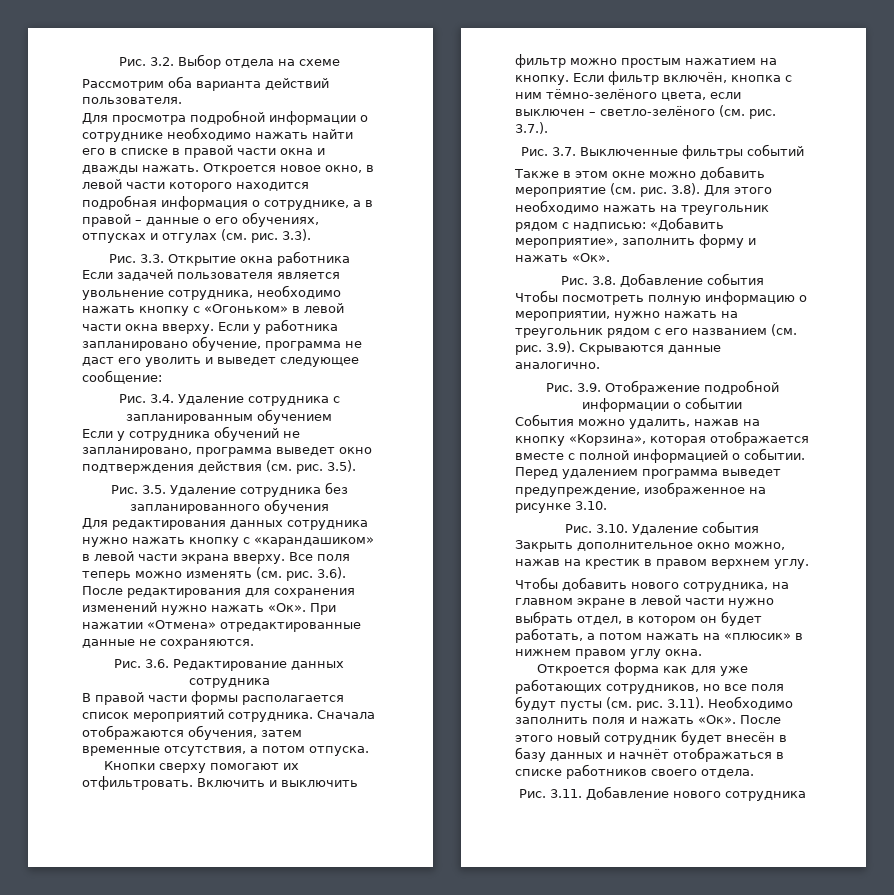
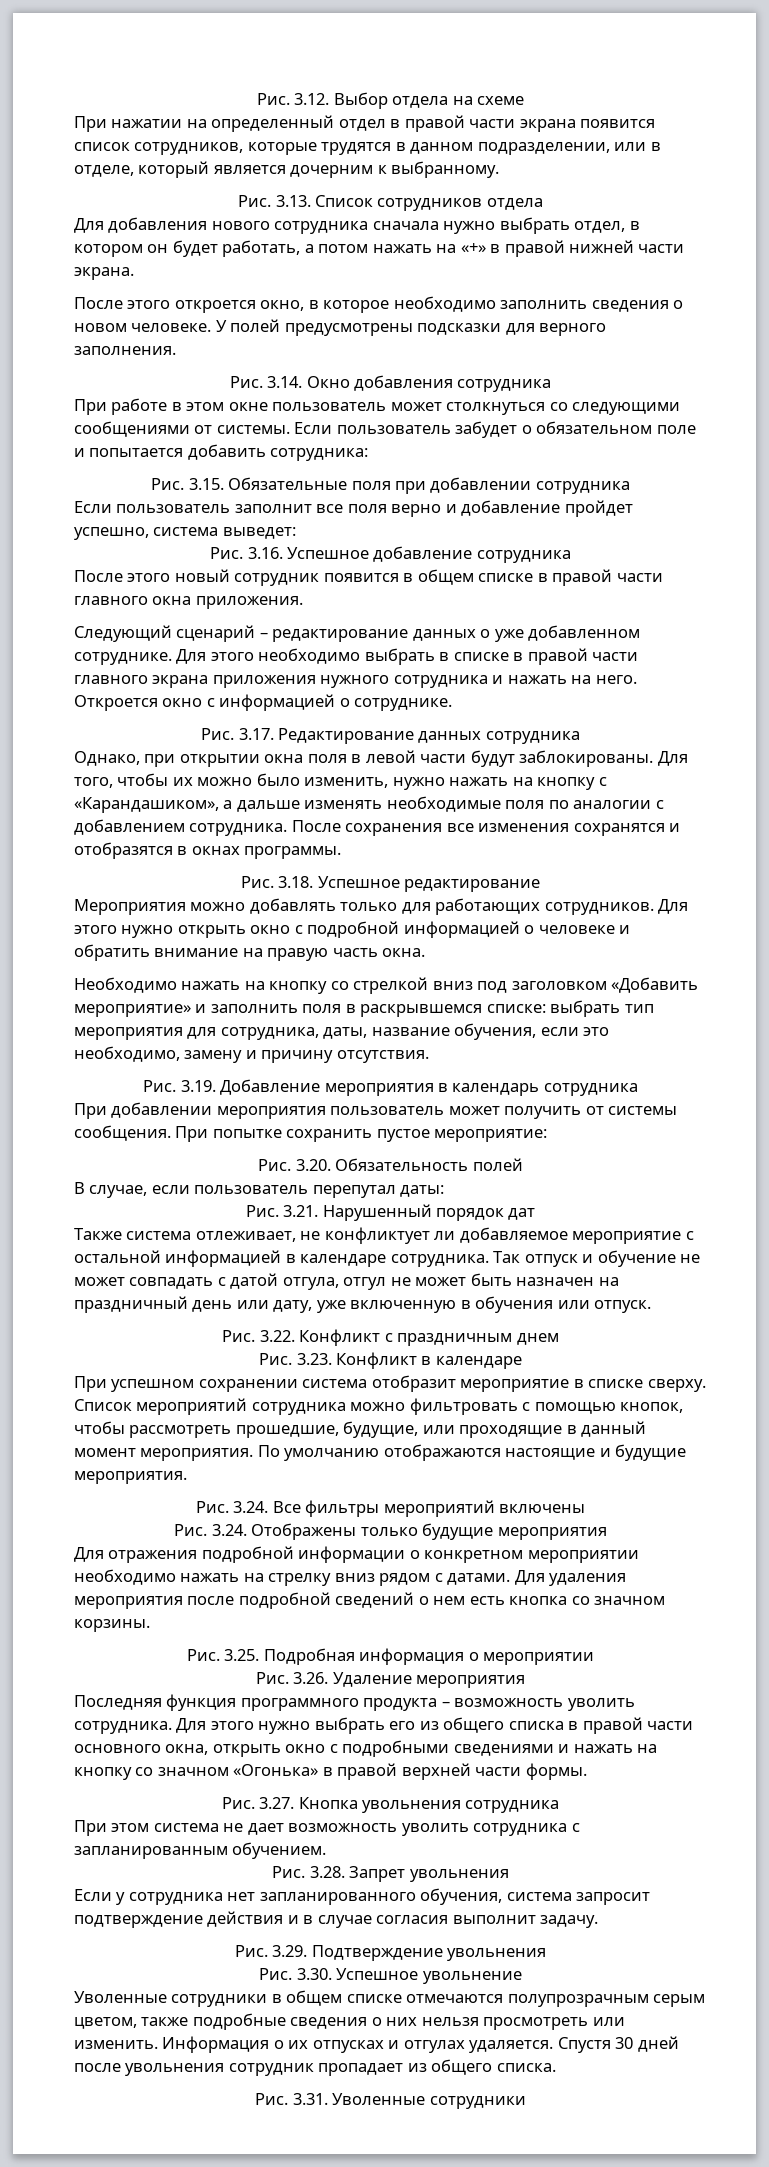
- Рис. 3.2. Выбор отдела на схеме
+ Рис. 3.12. Выбор отдела на схеме
- Рассмотрим оба варианта действий пользователя.
- Для просмотра подробной информации о сотруднике необходимо нажать найти его в списке в правой части окна и дважды нажать. Откроется новое окно, в левой части которого находится подробная информация о сотруднике, а в правой – данные о его обучениях, отпусках и отгулах (см. рис. 3.3).
- Рис. 3.3. Открытие окна работника
- Если задачей пользователя является увольнение сотрудника, необходимо нажать кнопку с «Огоньком» в левой части окна вверху. Если у работника запланировано обучение, программа не даст его уволить и выведет следующее сообщение:
- Рис. 3.4. Удаление сотрудника с запланированным обучением
- Если у сотрудника обучений не запланировано, программа выведет окно подтверждения действия (см. рис. 3.5).
- Рис. 3.5. Удаление сотрудника без запланированного обучения
- Для редактирования данных сотрудника нужно нажать кнопку с «карандашиком» в левой части экрана вверху. Все поля теперь можно изменять (см. рис. 3.6). После редактирования для сохранения изменений нужно нажать «Ок». При нажатии «Отмена» отредактированные данные не сохраняются.
- Рис. 3.6. Редактирование данных сотрудника
- В правой части формы располагается список мероприятий сотрудника. Сначала отображаются обучения, затем временные отсутствия, а потом отпуска.
- Кнопки сверху помогают их отфильтровать. Включить и выключить фильтр можно простым нажатием на кнопку. Если фильтр включён, кнопка с ним тёмно-зелёного цвета, если выключен – светло-зелёного (см. рис. 3.7.).
- Рис. 3.7. Выключенные фильтры событий
- Также в этом окне можно добавить мероприятие (см. рис. 3.8). Для этого необходимо нажать на треугольник рядом с надписью: «Добавить мероприятие», заполнить форму и нажать «Ок».
- Рис. 3.8. Добавление события
- Чтобы посмотреть полную информацию о мероприятии, нужно нажать на треугольник рядом с его названием (см. рис. 3.9). Скрываются данные аналогично.
- Рис. 3.9. Отображение подробной информации о событии
- События можно удалить, нажав на кнопку «Корзина», которая отображается вместе с полной информацией о событии. Перед удалением программа выведет предупреждение, изображенное на рисунке 3.10.
- Рис. 3.10. Удаление события
- Закрыть дополнительное окно можно, нажав на крестик в правом верхнем углу.
- Чтобы добавить нового сотрудника, на главном экране в левой части нужно выбрать отдел, в котором он будет работать, а потом нажать на «плюсик» в нижнем правом углу окна.
- Откроется форма как для уже работающих сотрудников, но все поля будут пусты (см. рис. 3.11). Необходимо заполнить поля и нажать «Ок». После этого новый сотрудник будет внесён в базу данных и начнёт отображаться в списке работников своего отдела.
- Рис. 3.11. Добавление нового сотрудника
+ При нажатии на определенный отдел в правой части экрана появится список сотрудников, которые трудятся в данном подразделении, или в отделе, который является дочерним к выбранному.
+ Рис. 3.13. Список сотрудников отдела
+ Для добавления нового сотрудника сначала нужно выбрать отдел, в котором он будет работать, а потом нажать на «+» в правой нижней части экрана.
+ После этого откроется окно, в которое необходимо заполнить сведения о новом человеке. У полей предусмотрены подсказки для верного заполнения.
+ Рис. 3.14. Окно добавления сотрудника
+ При работе в этом окне пользователь может столкнуться со следующими сообщениями от системы. Если пользователь забудет о обязательном поле и попытается добавить сотрудника:
+ Рис. 3.15. Обязательные поля при добавлении сотрудника
+ Если пользователь заполнит все поля верно и добавление пройдет успешно, система выведет:
+ Рис. 3.16. Успешное добавление сотрудника
+ После этого новый сотрудник появится в общем списке в правой части главного окна приложения.
+ Следующий сценарий – редактирование данных о уже добавленном сотруднике. Для этого необходимо выбрать в списке в правой части главного экрана приложения нужного сотрудника и нажать на него. Откроется окно с информацией о сотруднике.
+ Рис. 3.17. Редактирование данных сотрудника
+ Однако, при открытии окна поля в левой части будут заблокированы. Для того, чтобы их можно было изменить, нужно нажать на кнопку с «Карандашиком», а дальше изменять необходимые поля по аналогии с добавлением сотрудника. После сохранения все изменения сохранятся и отобразятся в окнах программы.
+ Рис. 3.18. Успешное редактирование
+ Мероприятия можно добавлять только для работающих сотрудников. Для этого нужно открыть окно с подробной информацией о человеке и обратить внимание на правую часть окна.
+ Необходимо нажать на кнопку со стрелкой вниз под заголовком «Добавить мероприятие» и заполнить поля в раскрывшемся списке: выбрать тип мероприятия для сотрудника, даты, название обучения, если это необходимо, замену и причину отсутствия.
+ Рис. 3.19. Добавление мероприятия в календарь сотрудника
+ При добавлении мероприятия пользователь может получить от системы сообщения. При попытке сохранить пустое мероприятие:
+ Рис. 3.20. Обязательность полей
+ В случае, если пользователь перепутал даты:
+ Рис. 3.21. Нарушенный порядок дат
+ Также система отлеживает, не конфликтует ли добавляемое мероприятие с остальной информацией в календаре сотрудника. Так отпуск и обучение не может совпадать с датой отгула, отгул не может быть назначен на праздничный день или дату, уже включенную в обучения или отпуск.
+ Рис. 3.22. Конфликт с праздничным днем
+ Рис. 3.23. Конфликт в календаре
+ При успешном сохранении система отобразит мероприятие в списке сверху. Список мероприятий сотрудника можно фильтровать с помощью кнопок, чтобы рассмотреть прошедшие, будущие, или проходящие в данный момент мероприятия. По умолчанию отображаются настоящие и будущие мероприятия.
+ Рис. 3.24. Все фильтры мероприятий включены
+ Рис. 3.24. Отображены только будущие мероприятия
+ Для отражения подробной информации о конкретном мероприятии необходимо нажать на стрелку вниз рядом с датами. Для удаления мероприятия после подробной сведений о нем есть кнопка со значном корзины.
+ Рис. 3.25. Подробная информация о мероприятии
+ Рис. 3.26. Удаление мероприятия
+ Последняя функция программного продукта – возможность уволить сотрудника. Для этого нужно выбрать его из общего списка в правой части основного окна, открыть окно с подробными сведениями и нажать на кнопку со значном «Огонька» в правой верхней части формы.
+ Рис. 3.27. Кнопка увольнения сотрудника
+ При этом система не дает возможность уволить сотрудника с запланированным обучением.
+ Рис. 3.28. Запрет увольнения
+ Если у сотрудника нет запланированного обучения, система запросит подтверждение действия и в случае согласия выполнит задачу.
+ Рис. 3.29. Подтверждение увольнения
+ Рис. 3.30. Успешное увольнение
+ Уволенные сотрудники в общем списке отмечаются полупрозрачным серым цветом, также подробные сведения о них нельзя просмотреть или изменить. Информация о их отпусках и отгулах удаляется. Спустя 30 дней после увольнения сотрудник пропадает из общего списка.
+ Рис. 3.31. Уволенные сотрудники

